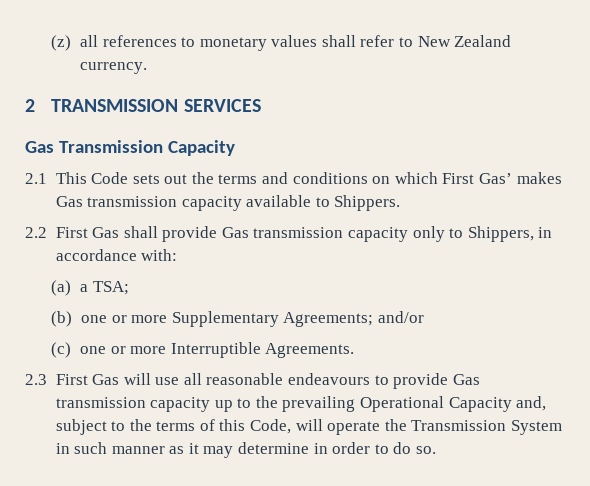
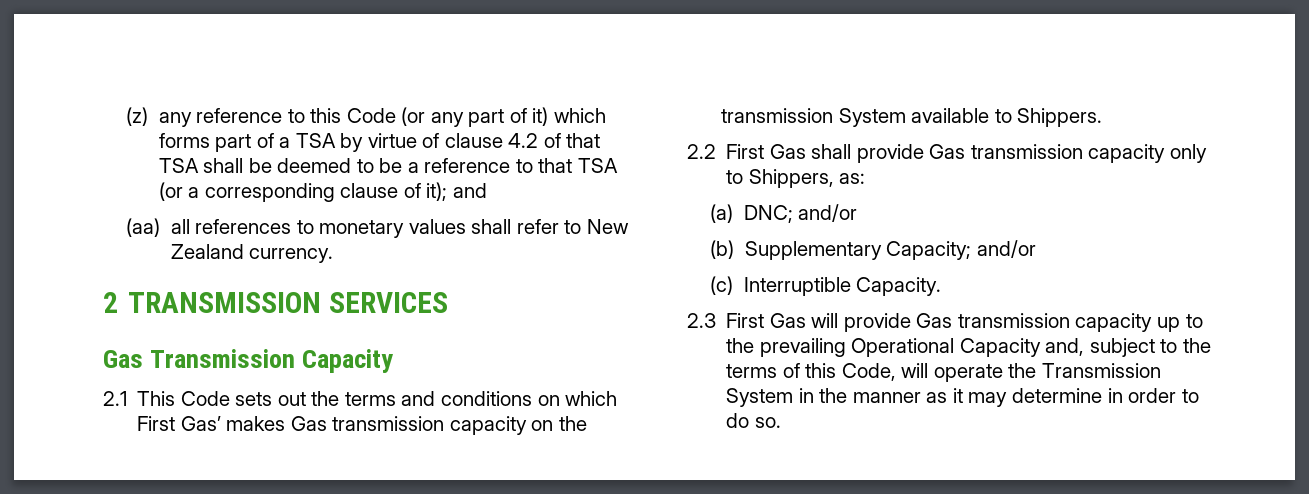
- (z) all references to monetary values shall refer to New Zealand currency.
+ (z) any reference to this Code (or any part of it) which forms part of a TSA by virtue of clause 4.2 of that TSA shall be deemed to be a reference to that TSA (or a corresponding clause of it); and
+ (aa) all references to monetary values shall refer to New Zealand currency.
- 2.1 This Code sets out the terms and conditions on which First Gas’ makes Gas transmission capacity available to Shippers.
+ 2.1 This Code sets out the terms and conditions on which First Gas’ makes Gas transmission capacity on the transmission System available to Shippers.
- 2.2 First Gas shall provide Gas transmission capacity only to Shippers, in accordance with:
- (a) a TSA;
- (b) one or more Supplementary Agreements; and/or
- (c) one or more Interruptible Agreements.
+ 2.2 First Gas shall provide Gas transmission capacity only to Shippers, as:
+ (a) DNC; and/or
+ (b) Supplementary Capacity; and/or
+ (c) Interruptible Capacity.
- 2.3 First Gas will use all reasonable endeavours to provide Gas transmission capacity up to the prevailing Operational Capacity and, subject to the terms of this Code, will operate the Transmission System in such manner as it may determine in order to do so.
+ 2.3 First Gas will provide Gas transmission capacity up to the prevailing Operational Capacity and, subject to the terms of this Code, will operate the Transmission System in the manner as it may determine in order to do so.

